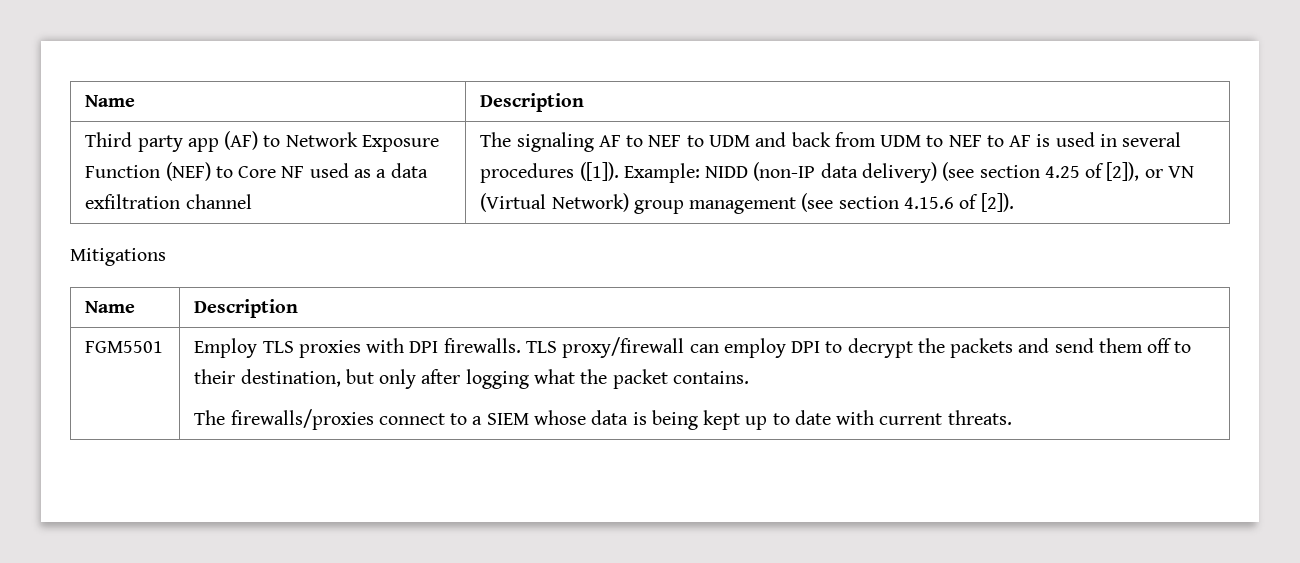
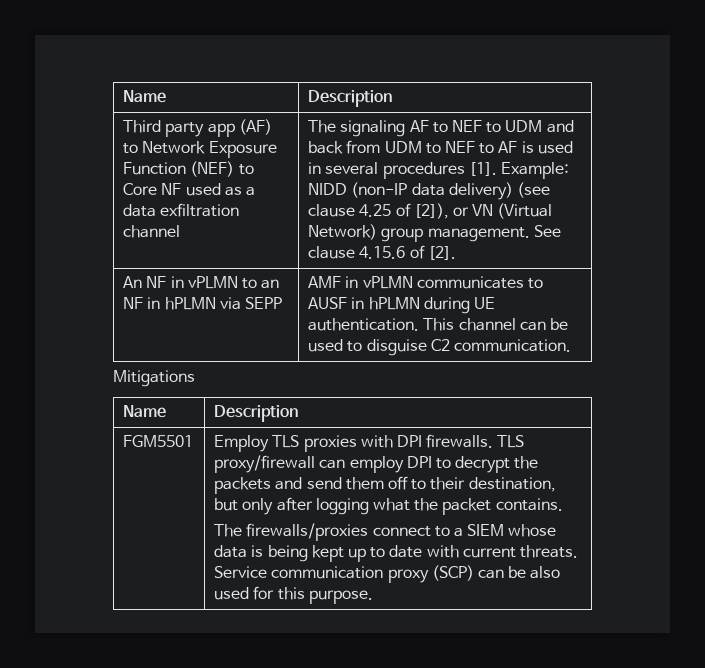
- The signaling AF to NEF to UDM and back from UDM to NEF to AF is used in several procedures ([1]).
+ The signaling AF to NEF to UDM and back from UDM to NEF to AF is used in several procedures [1].
- Example: NIDD (non-IP data delivery) (see section 4.25 of [2]), or VN (Virtual Network) group management (see section 4.15.6 of [2]).
+ Example: NIDD (non-IP data delivery) (see clause 4.25 of [2]), or VN (Virtual Network) group management. See clause 4.15.6 of [2].
+ An NF in vPLMN to an NF in hPLMN via SEPP | AMF in vPLMN communicates to AUSF in hPLMN during UE authentication. This channel can be used to disguise C2 communication.
+ Service communication proxy (SCP) can be also used for this purpose.

